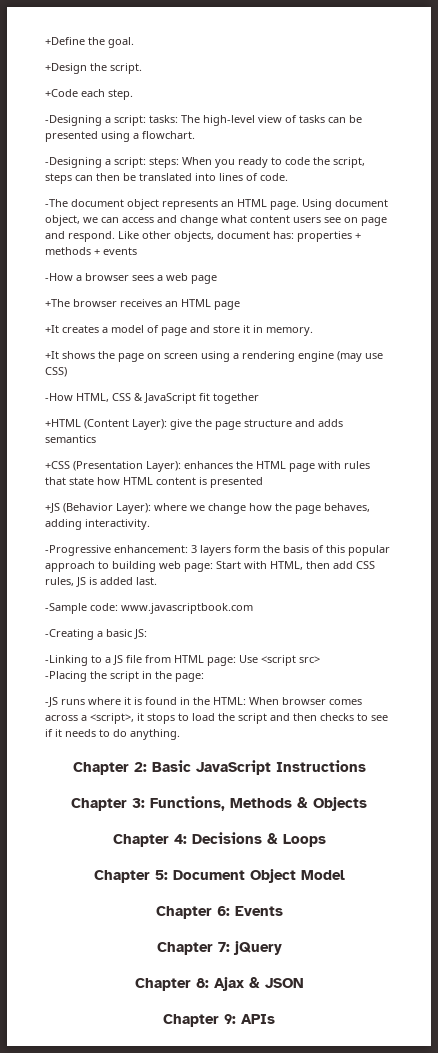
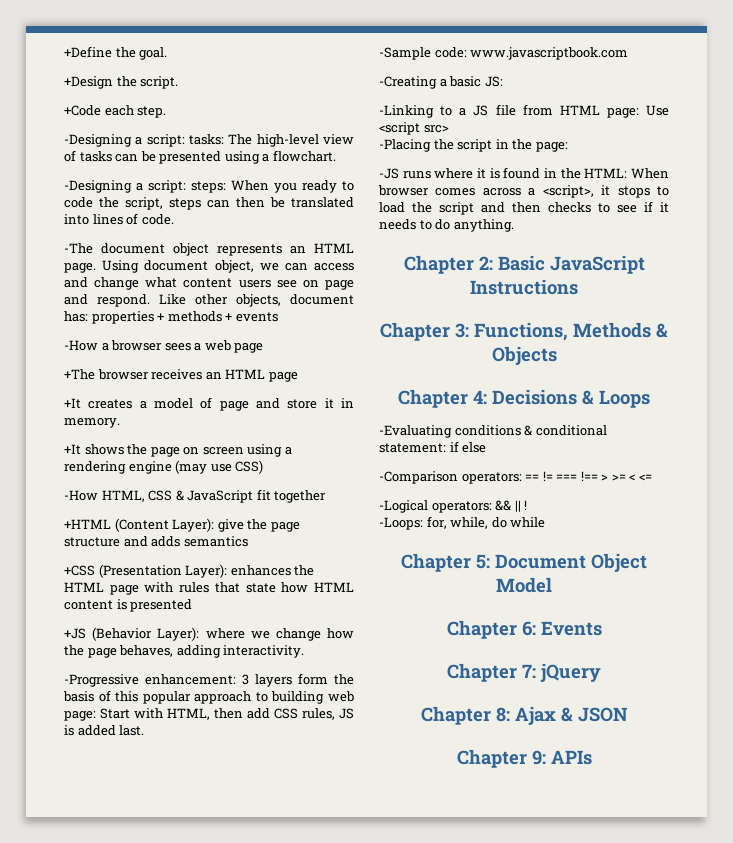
+ -Evaluating conditions & conditional statement: if else
+ -Comparison operators: == != === !== > >= < <=
+ -Logical operators: && || !
+ -Loops: for, while, do while

